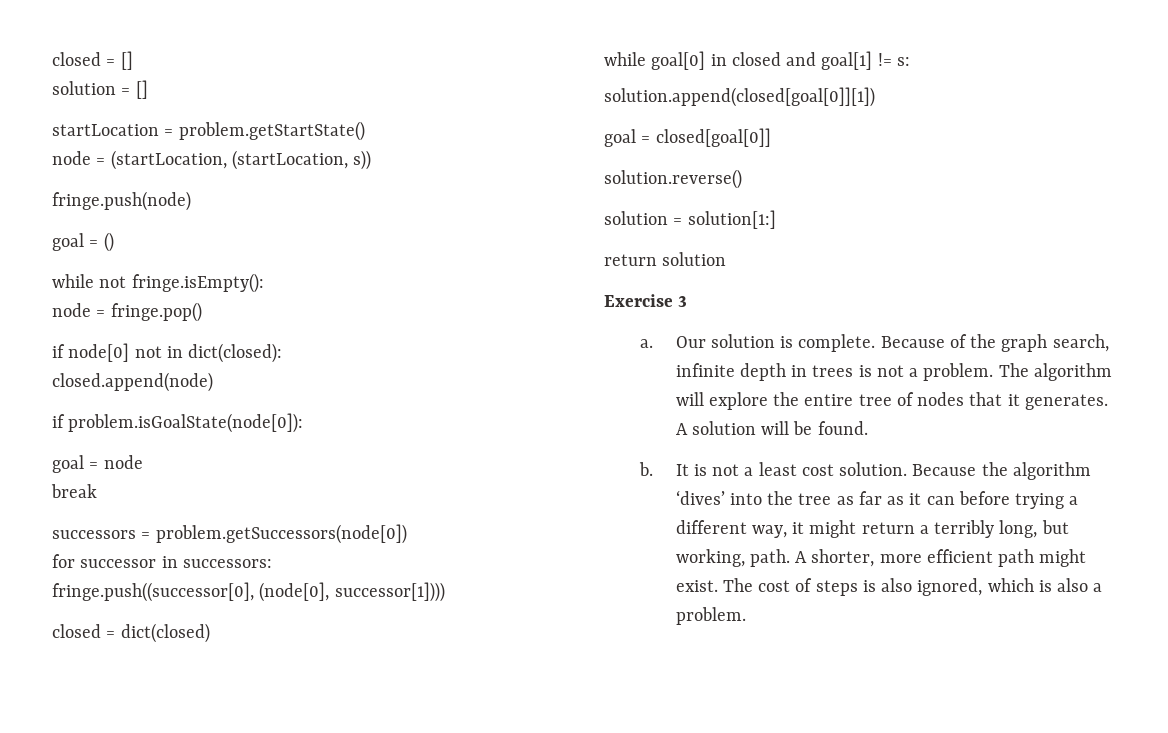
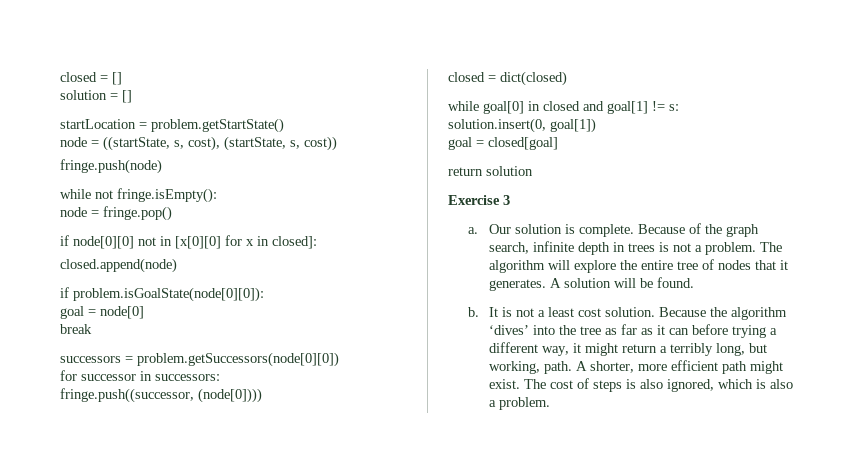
- node = (startLocation, (startLocation, s))
+ node = ((startState, s, cost), (startState, s, cost))
  fringe.push(node)
- goal = ()
- if node[0] not in dict(closed):
+ if node[0][0] not in [x[0][0] for x in closed]:
- if problem.isGoalState(node[0]):
- goal = node
+ if problem.isGoalState(node[0][0]):
+ goal = node[0]
- successors = problem.getSuccessors(node[0])
+ successors = problem.getSuccessors(node[0][0])
- fringe.push((successor[0], (node[0], successor[1])))
+ fringe.push((successor, (node[0])))
- solution.append(closed[goal[0]][1])
- goal = closed[goal[0]]
- solution.reverse()
- solution = solution[1:]
+ solution.insert(0, goal[1])
+ goal = closed[goal]

